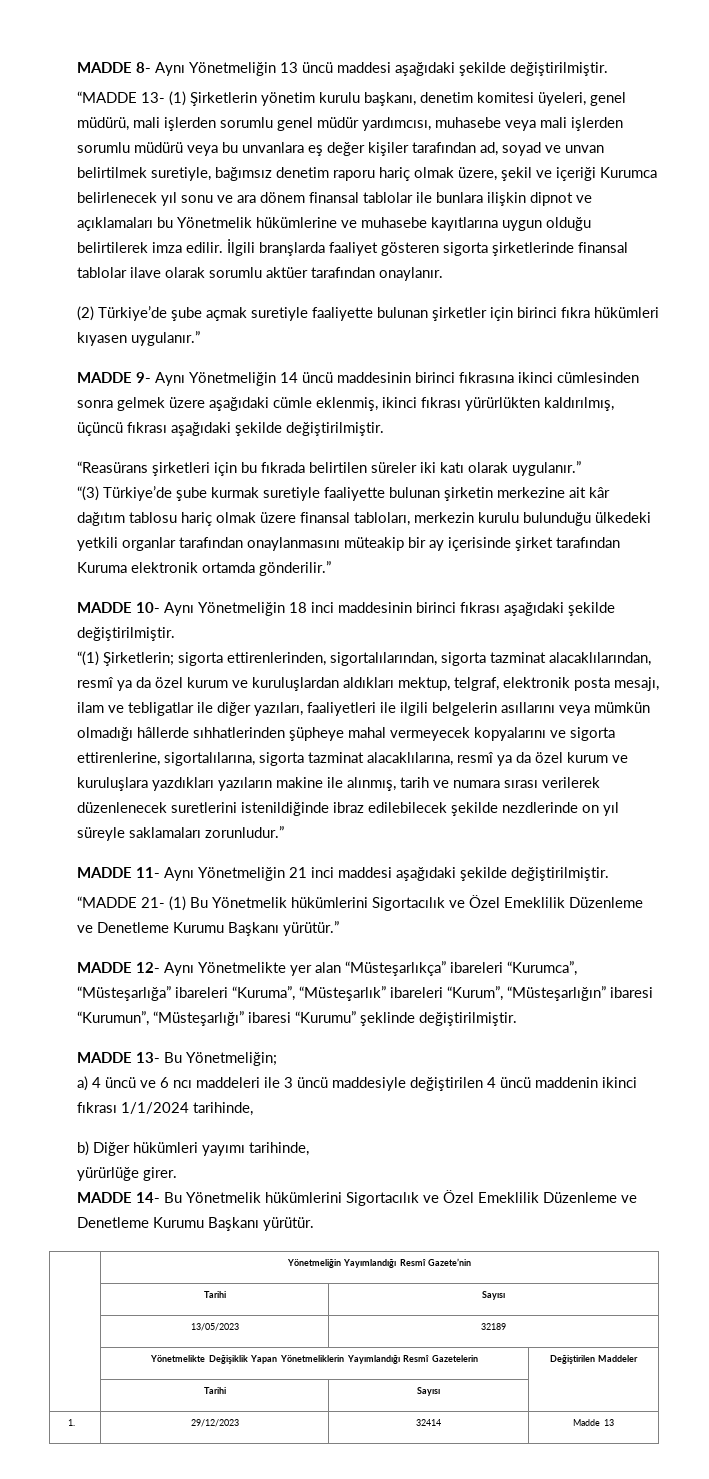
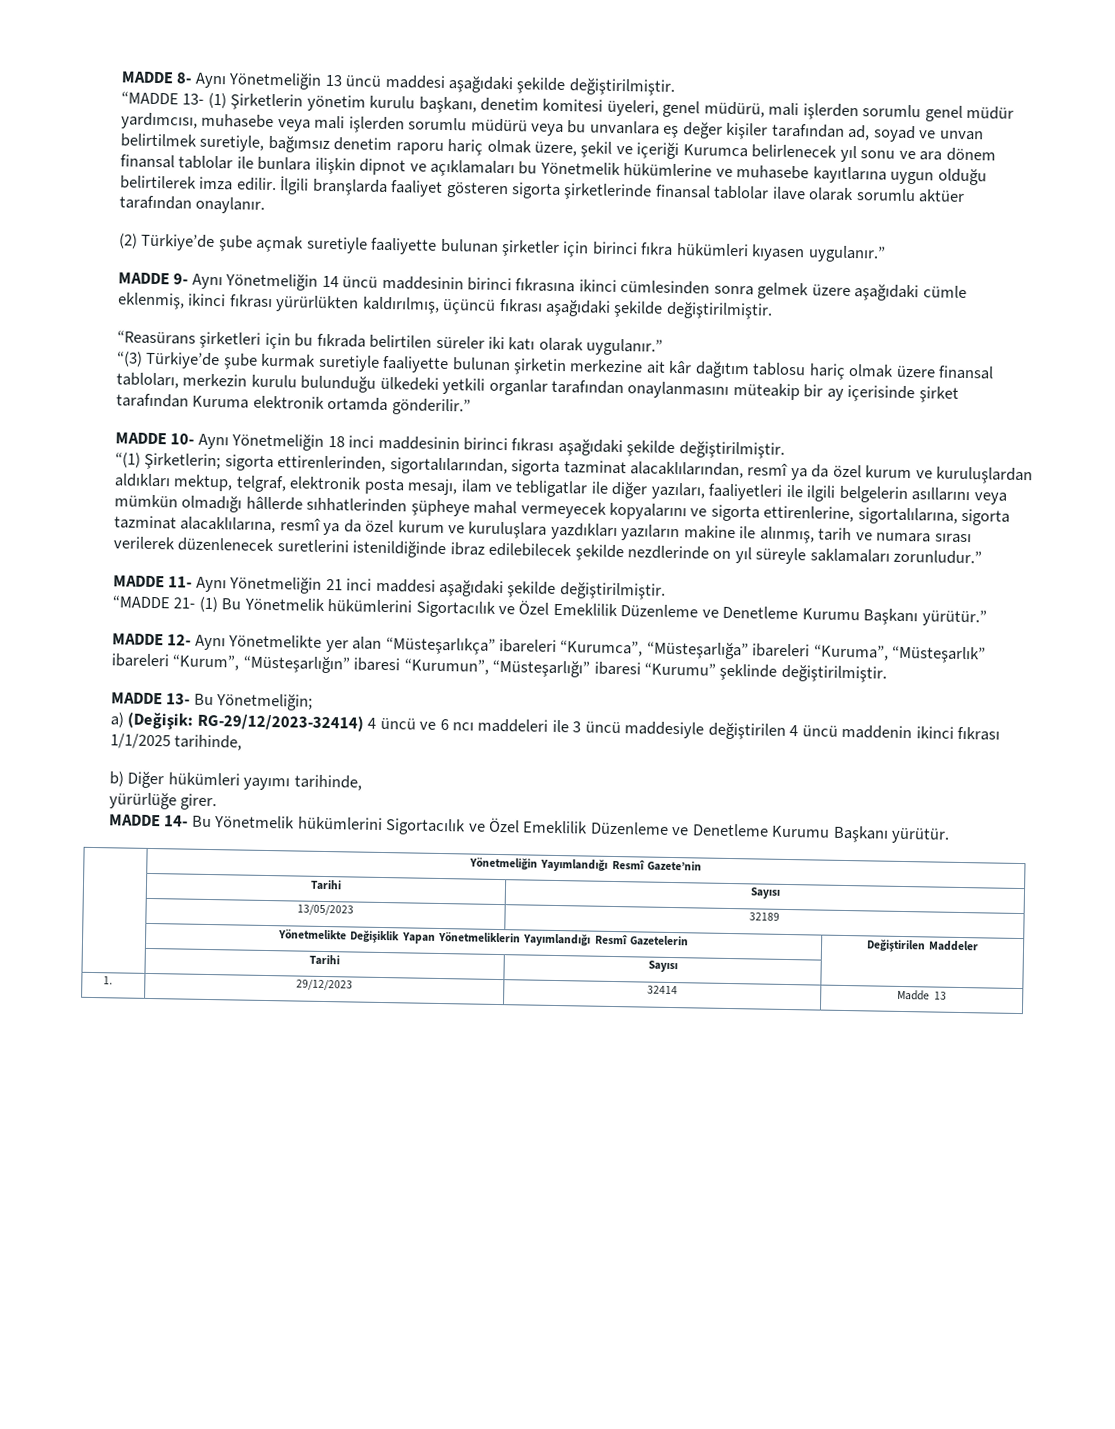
- a) 4 üncü ve 6 ncı maddeleri ile 3 üncü maddesiyle değiştirilen 4 üncü maddenin ikinci fıkrası 1/1/2024 tarihinde,
+ a) (Değişik: RG-29/12/2023-32414) 4 üncü ve 6 ncı maddeleri ile 3 üncü maddesiyle değiştirilen 4 üncü maddenin ikinci fıkrası 1/1/2025 tarihinde,

